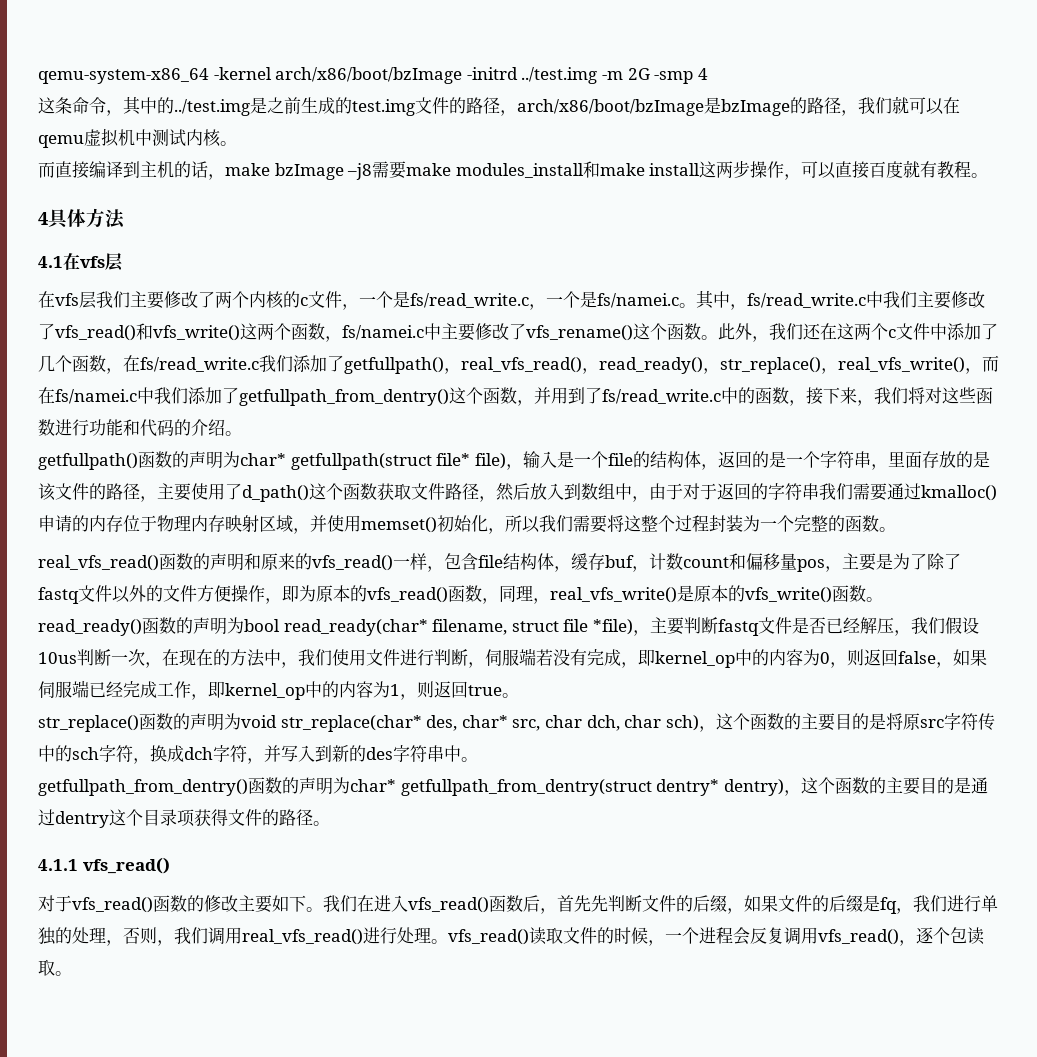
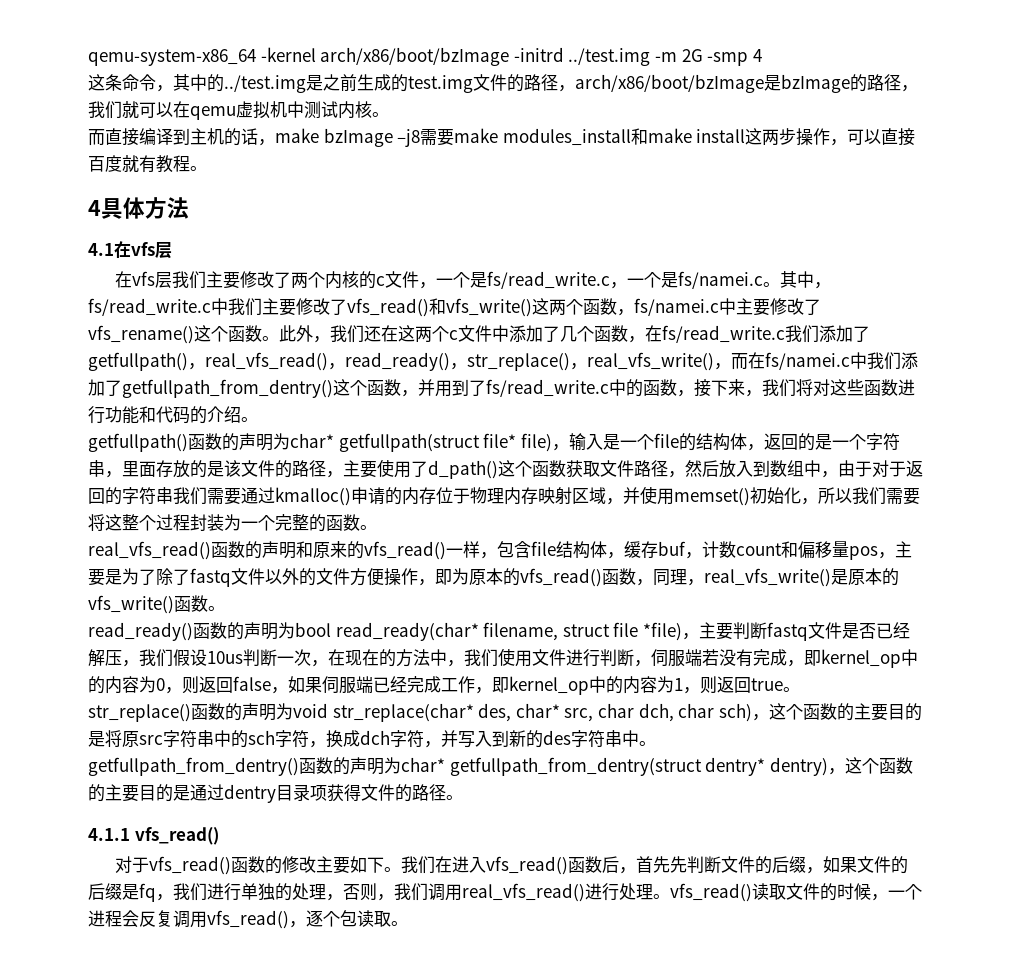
- str_replace()函数的声明为void str_replace(char* des, char* src, char dch, char sch)，这个函数的主要目的是将原src字符传中的sch字符，换成dch字符，并写入到新的des字符串中。
+ str_replace()函数的声明为void str_replace(char* des, char* src, char dch, char sch)，这个函数的主要目的是将原src字符串中的sch字符，换成dch字符，并写入到新的des字符串中。
- getfullpath_from_dentry()函数的声明为char* getfullpath_from_dentry(struct dentry* dentry)，这个函数的主要目的是通过dentry这个目录项获得文件的路径。
+ getfullpath_from_dentry()函数的声明为char* getfullpath_from_dentry(struct dentry* dentry)，这个函数的主要目的是通过dentry目录项获得文件的路径。

